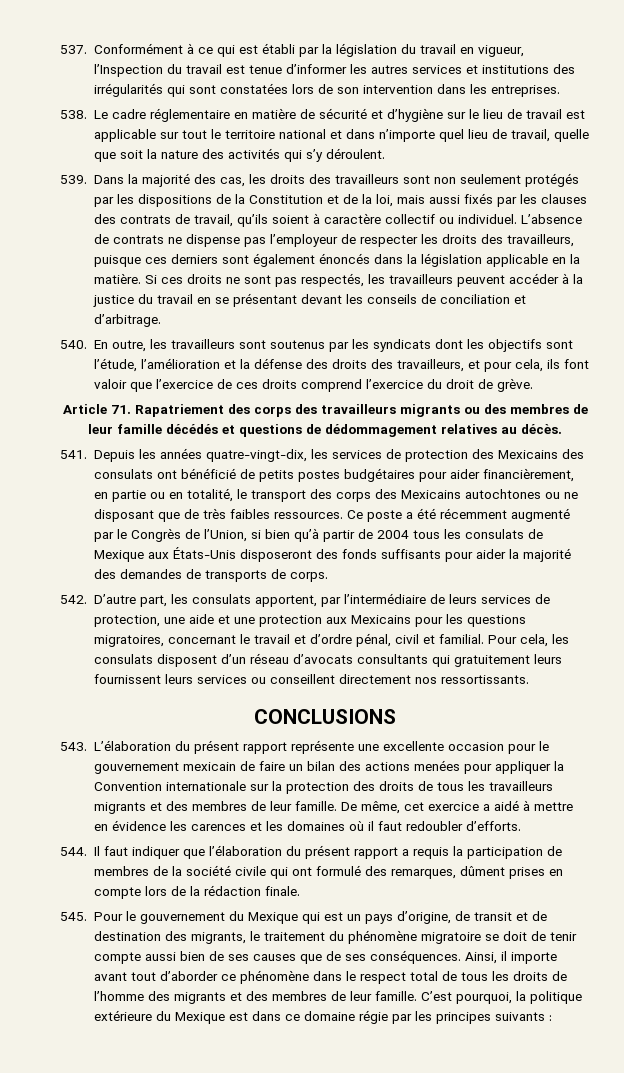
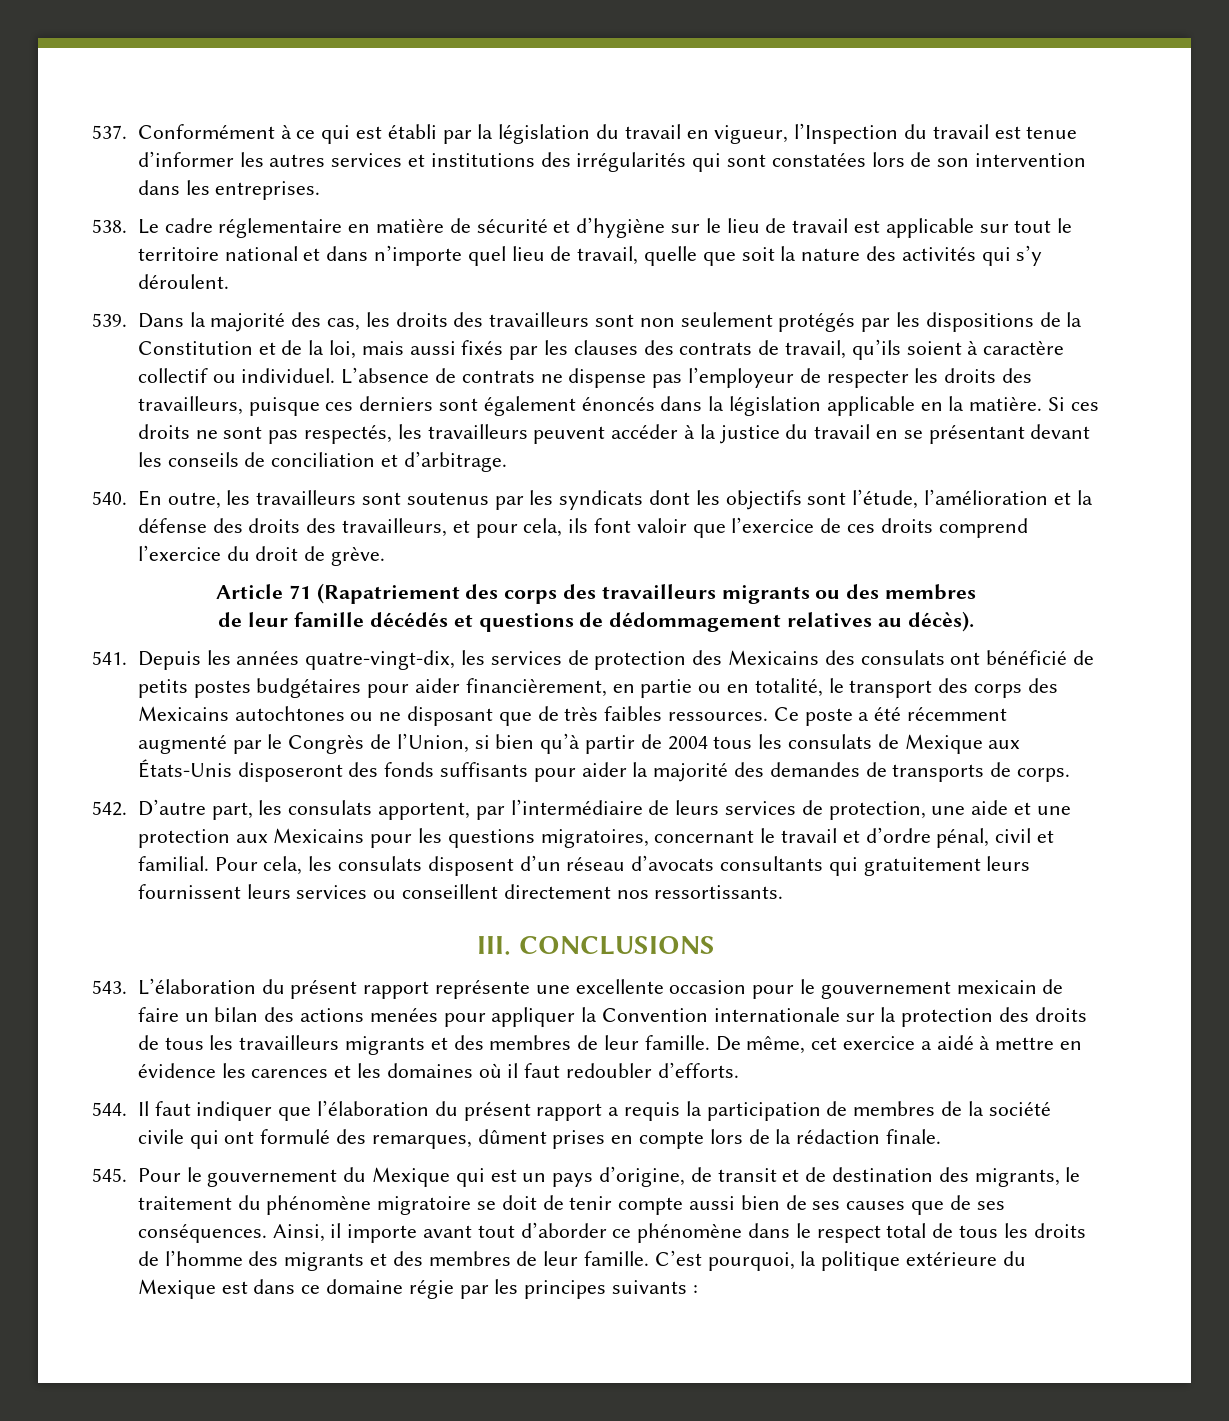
- Article 71. Rapatriement des corps des travailleurs migrants ou des membres de leur famille décédés et questions de dédommagement relatives au décès.
+ Article 71 (Rapatriement des corps des travailleurs migrants ou des membres
+ de leur famille décédés et questions de dédommagement relatives au décès).
- CONCLUSIONS
+ III. CONCLUSIONS

